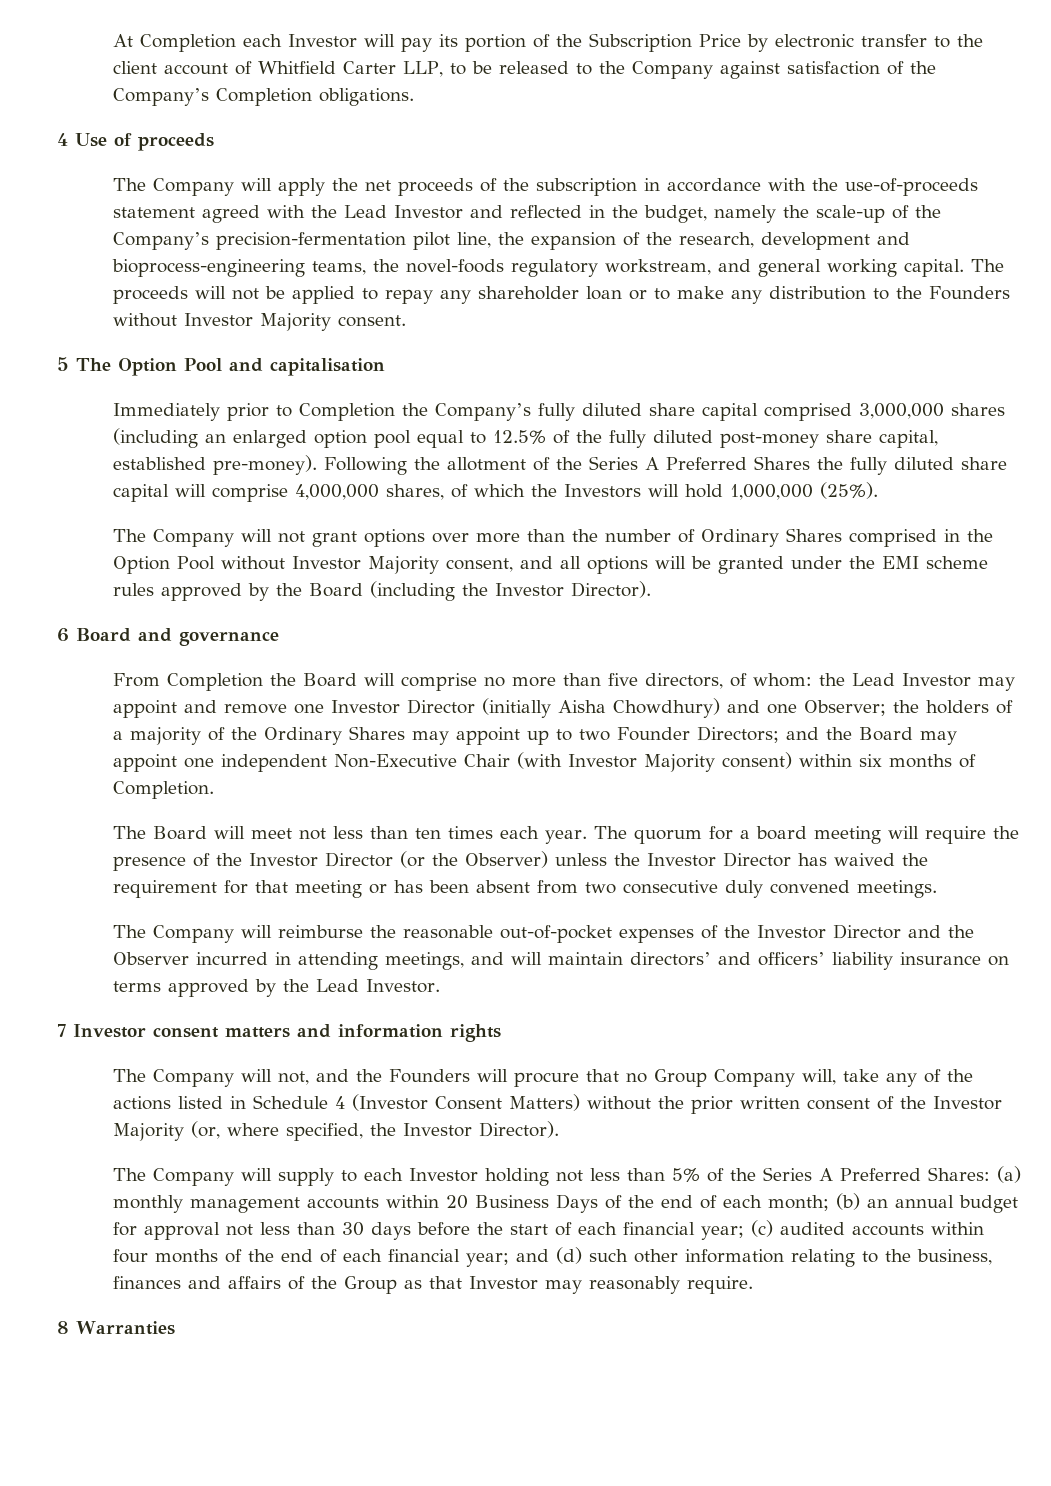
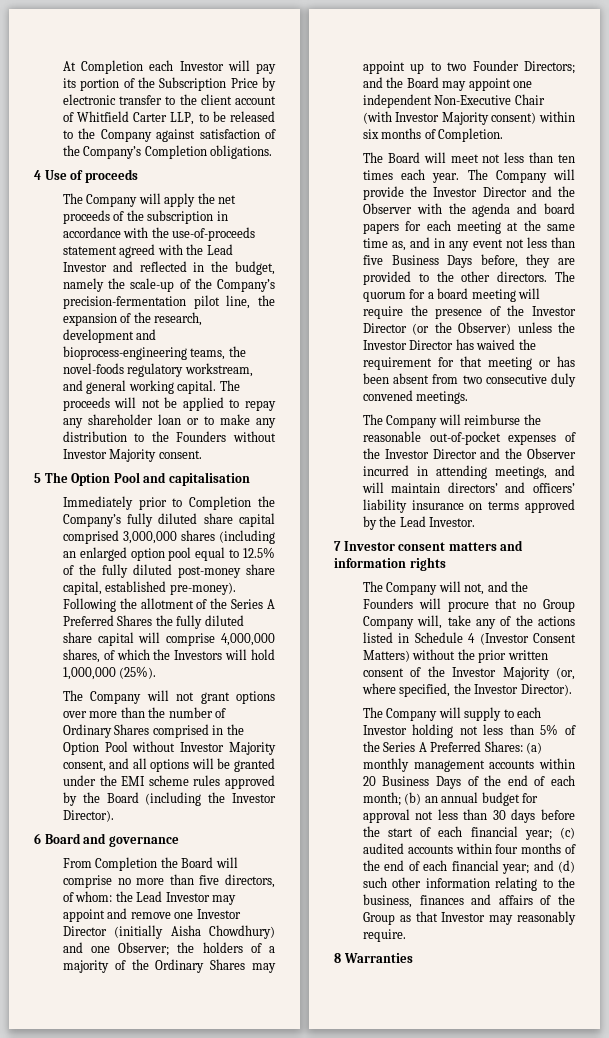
- The quorum for a board meeting will require the presence of the Investor Director (or the Observer) unless the Investor Director has waived the requirement for that meeting or has been absent from two consecutive duly convened meetings.
+ The Company will provide the Investor Director and the Observer with the agenda and board papers for each meeting at the same time as, and in any event not less than five Business Days before, they are provided to the other directors. The quorum for a board meeting will require the presence of the Investor Director (or the Observer) unless the Investor Director has waived the requirement for that meeting or has been absent from two consecutive duly convened meetings.

